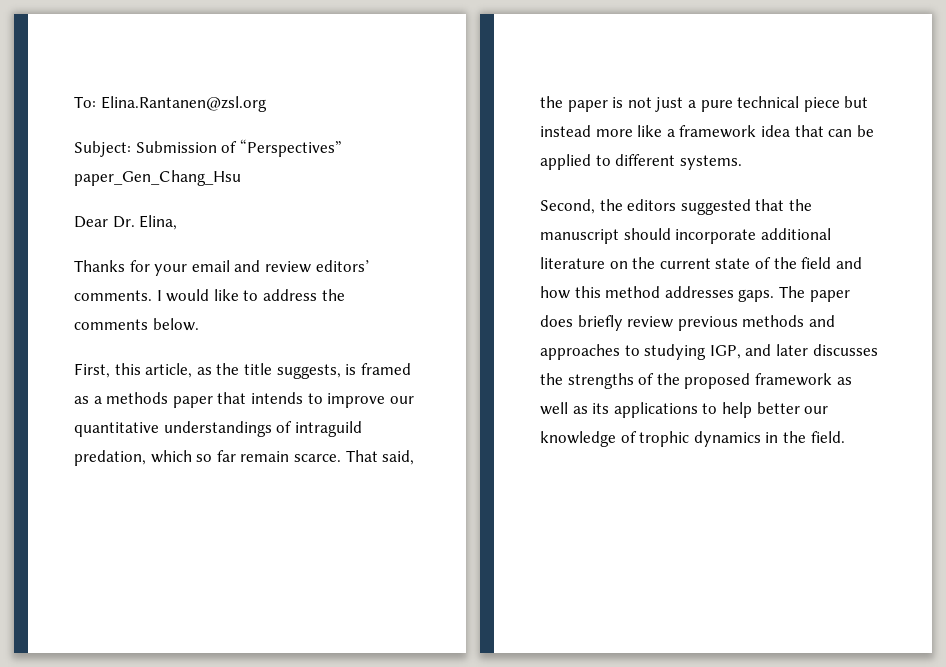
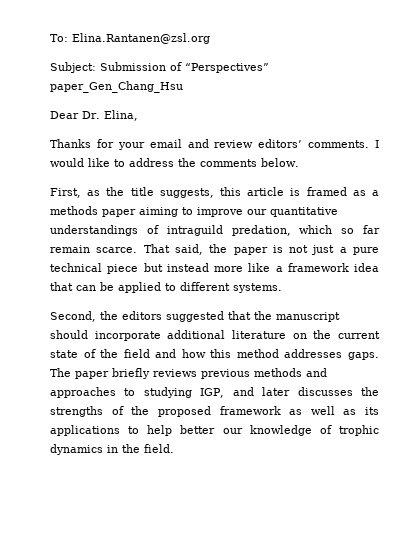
- First, this article, as the title suggests, is framed as a methods paper that intends to improve our quantitative understandings of intraguild predation, which so far remain scarce.
+ First, as the title suggests, this article is framed as a methods paper aiming to improve our quantitative understandings of intraguild predation, which so far remain scarce.
- The paper does briefly review previous methods and approaches to studying IGP, and later discusses the strengths of the proposed framework as well as its applications to help better our knowledge of trophic dynamics in the field.
+ The paper briefly reviews previous methods and approaches to studying IGP, and later discusses the strengths of the proposed framework as well as its applications to help better our knowledge of trophic dynamics in the field.

